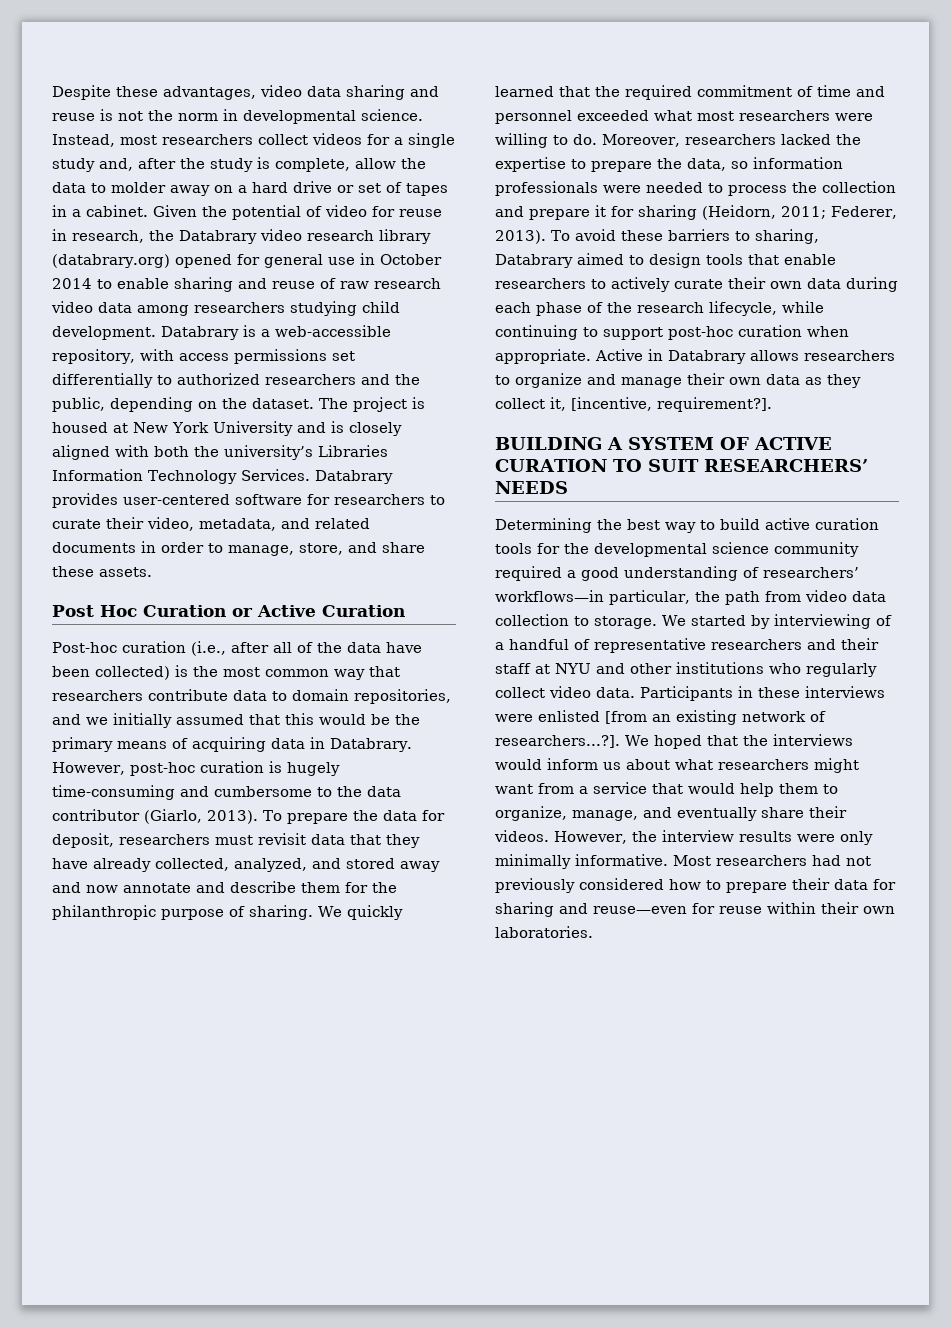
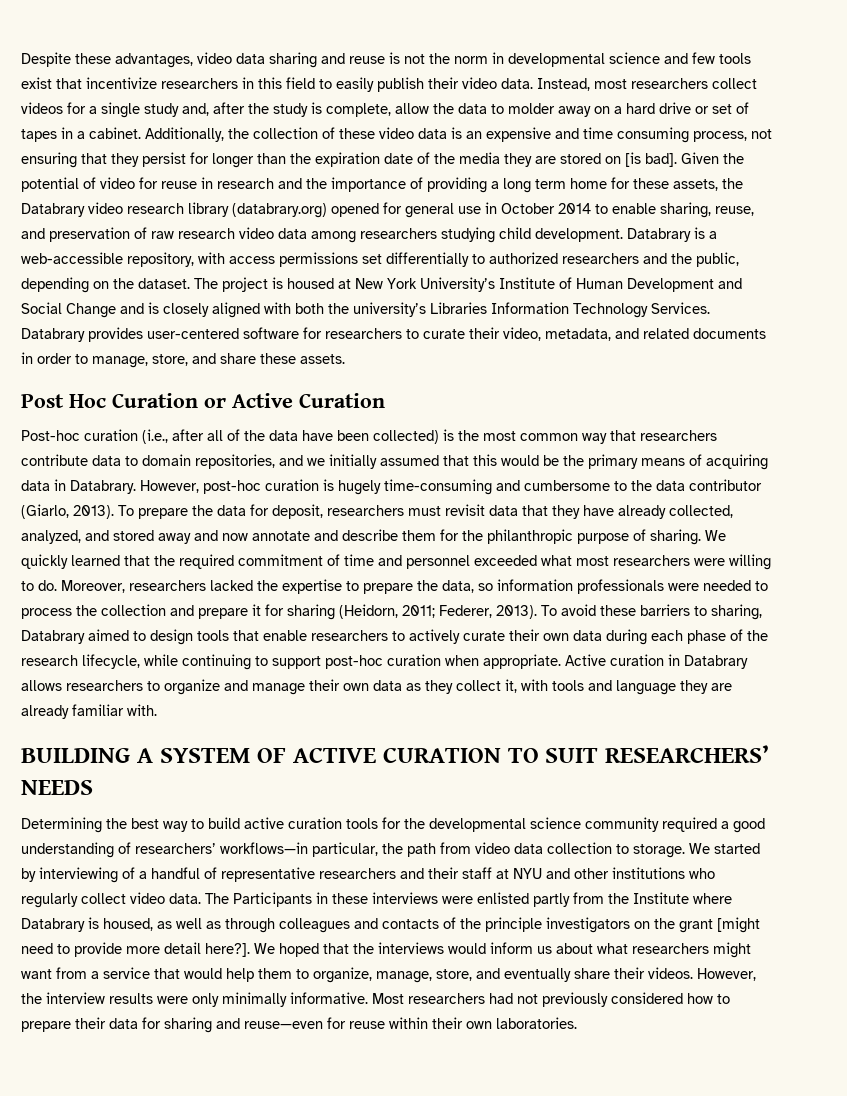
- Despite these advantages, video data sharing and reuse is not the norm in developmental science.
+ Despite these advantages, video data sharing and reuse is not the norm in developmental science and few tools exist that incentivize researchers in this field to easily publish their video data.
+ Additionally, the collection of these video data is an expensive and time consuming process, not ensuring that they persist for longer than the expiration date of the media they are stored on [is bad].
- Given the potential of video for reuse in research, the Databrary video research library (databrary.org) opened for general use in October 2014 to enable sharing and reuse of raw research video data among researchers studying child development.
+ Given the potential of video for reuse in research and the importance of providing a long term home for these assets, the Databrary video research library (databrary.org) opened for general use in October 2014 to enable sharing, reuse, and preservation of raw research video data among researchers studying child development.
- The project is housed at New York University and is closely aligned with both the university’s Libraries Information Technology Services.
+ The project is housed at New York University’s Institute of Human Development and Social Change and is closely aligned with both the university’s Libraries Information Technology Services.
- Active in Databrary allows researchers to organize and manage their own data as they collect it, [incentive, requirement?].
+ Active curation in Databrary allows researchers to organize and manage their own data as they collect it, with tools and language they are already familiar with.
- Participants in these interviews were enlisted [from an existing network of researchers...?]. We hoped that the interviews would inform us about what researchers might want from a service that would help them to organize, manage, and eventually share their videos.
+ The Participants in these interviews were enlisted partly from the Institute where Databrary is housed, as well as through colleagues and contacts of the principle investigators on the grant [might need to provide more detail here?]. We hoped that the interviews would inform us about what researchers might want from a service that would help them to organize, manage, store, and eventually share their videos.

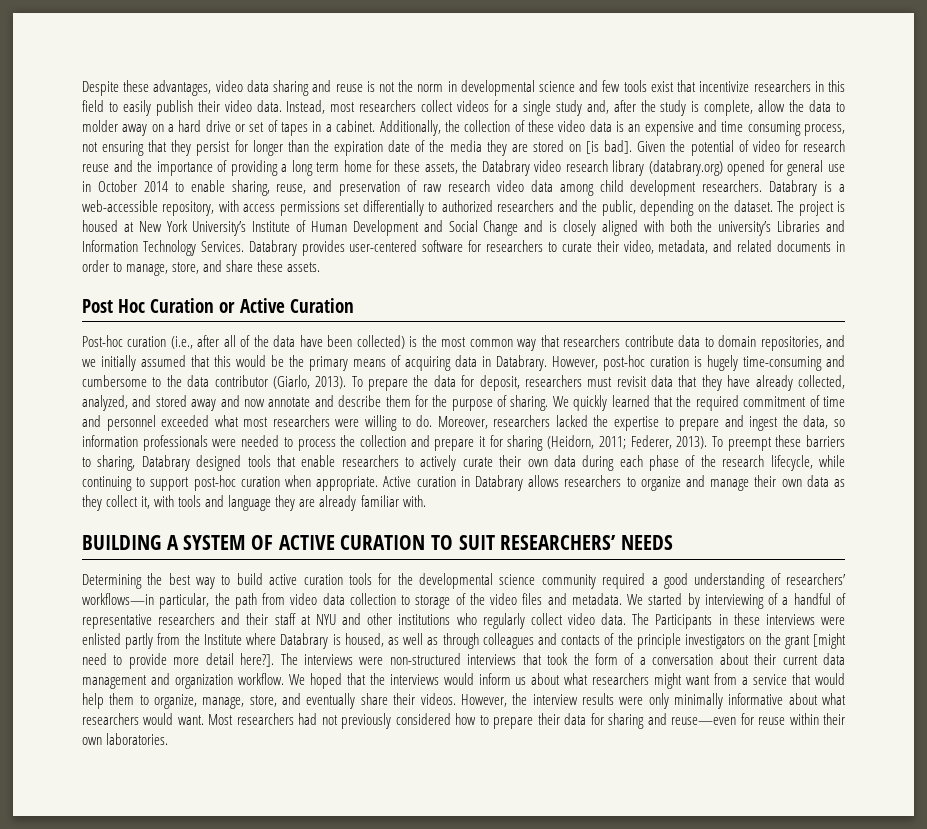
- Given the potential of video for reuse in research and the importance of providing a long term home for these assets, the Databrary video research library (databrary.org) opened for general use in October 2014 to enable sharing, reuse, and preservation of raw research video data among researchers studying child development.
+ Given the potential of video for research reuse and the importance of providing a long term home for these assets, the Databrary video research library (databrary.org) opened for general use in October 2014 to enable sharing, reuse, and preservation of raw research video data among child development researchers.
- The project is housed at New York University’s Institute of Human Development and Social Change and is closely aligned with both the university’s Libraries Information Technology Services.
+ The project is housed at New York University’s Institute of Human Development and Social Change and is closely aligned with both the university’s Libraries and Information Technology Services.
- To prepare the data for deposit, researchers must revisit data that they have already collected, analyzed, and stored away and now annotate and describe them for the philanthropic purpose of sharing.
+ To prepare the data for deposit, researchers must revisit data that they have already collected, analyzed, and stored away and now annotate and describe them for the purpose of sharing.
- Moreover, researchers lacked the expertise to prepare the data, so information professionals were needed to process the collection and prepare it for sharing (Heidorn, 2011; Federer, 2013).
+ Moreover, researchers lacked the expertise to prepare and ingest the data, so information professionals were needed to process the collection and prepare it for sharing (Heidorn, 2011; Federer, 2013).
- To avoid these barriers to sharing, Databrary aimed to design tools that enable researchers to actively curate their own data during each phase of the research lifecycle, while continuing to support post-hoc curation when appropriate.
+ To preempt these barriers to sharing, Databrary designed tools that enable researchers to actively curate their own data during each phase of the research lifecycle, while continuing to support post-hoc curation when appropriate.
- Determining the best way to build active curation tools for the developmental science community required a good understanding of researchers’ workflows—in particular, the path from video data collection to storage.
+ Determining the best way to build active curation tools for the developmental science community required a good understanding of researchers’ workflows—in particular, the path from video data collection to storage of the video files and metadata.
+ The interviews were non-structured interviews that took the form of a conversation about their current data management and organization workflow.
- However, the interview results were only minimally informative.
+ However, the interview results were only minimally informative about what researchers would want.

